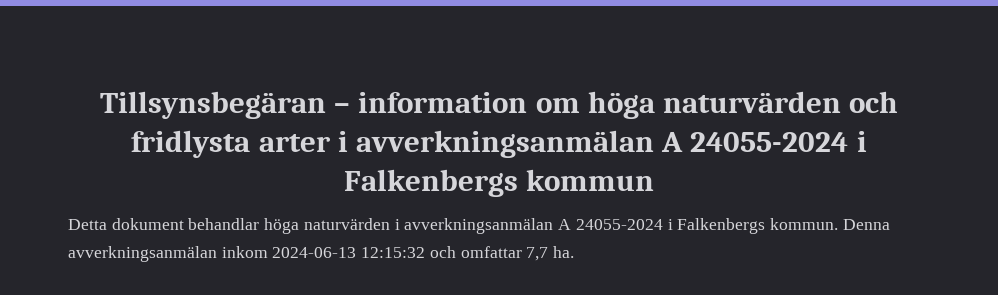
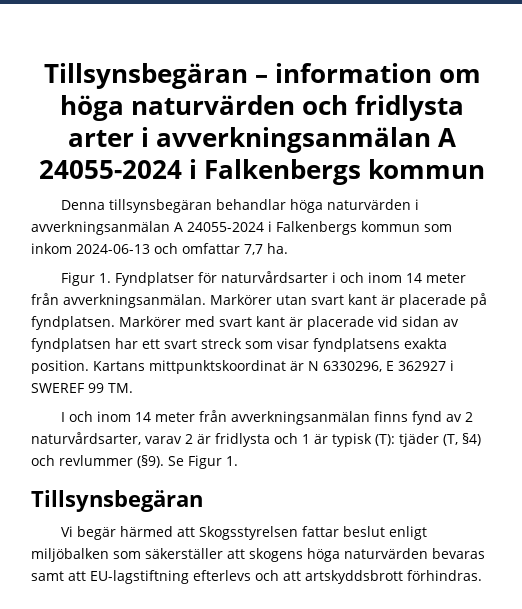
- Detta dokument behandlar höga naturvärden i avverkningsanmälan A 24055-2024 i Falkenbergs kommun. Denna avverkningsanmälan inkom 2024-06-13 12:15:32 och omfattar 7,7 ha.
+ Denna tillsynsbegäran behandlar höga naturvärden i avverkningsanmälan A 24055-2024 i Falkenbergs kommun som inkom 2024-06-13 och omfattar 7,7 ha.
+ Figur 1. Fyndplatser för naturvårdsarter i och inom 14 meter från avverkningsanmälan. Markörer utan svart kant är placerade på fyndplatsen. Markörer med svart kant är placerade vid sidan av fyndplatsen har ett svart streck som visar fyndplatsens exakta position. Kartans mittpunktskoordinat är N 6330296, E 362927 i SWEREF 99 TM.
+ I och inom 14 meter från avverkningsanmälan finns fynd av 2 naturvårdsarter, varav 2 är fridlysta och 1 är typisk (T): tjäder (T, §4) och revlummer (§9). Se Figur 1.
+ Tillsynsbegäran
+ Vi begär härmed att Skogsstyrelsen fattar beslut enligt miljöbalken som säkerställer att skogens höga naturvärden bevaras samt att EU-lagstiftning efterlevs och att artskyddsbrott förhindras.

